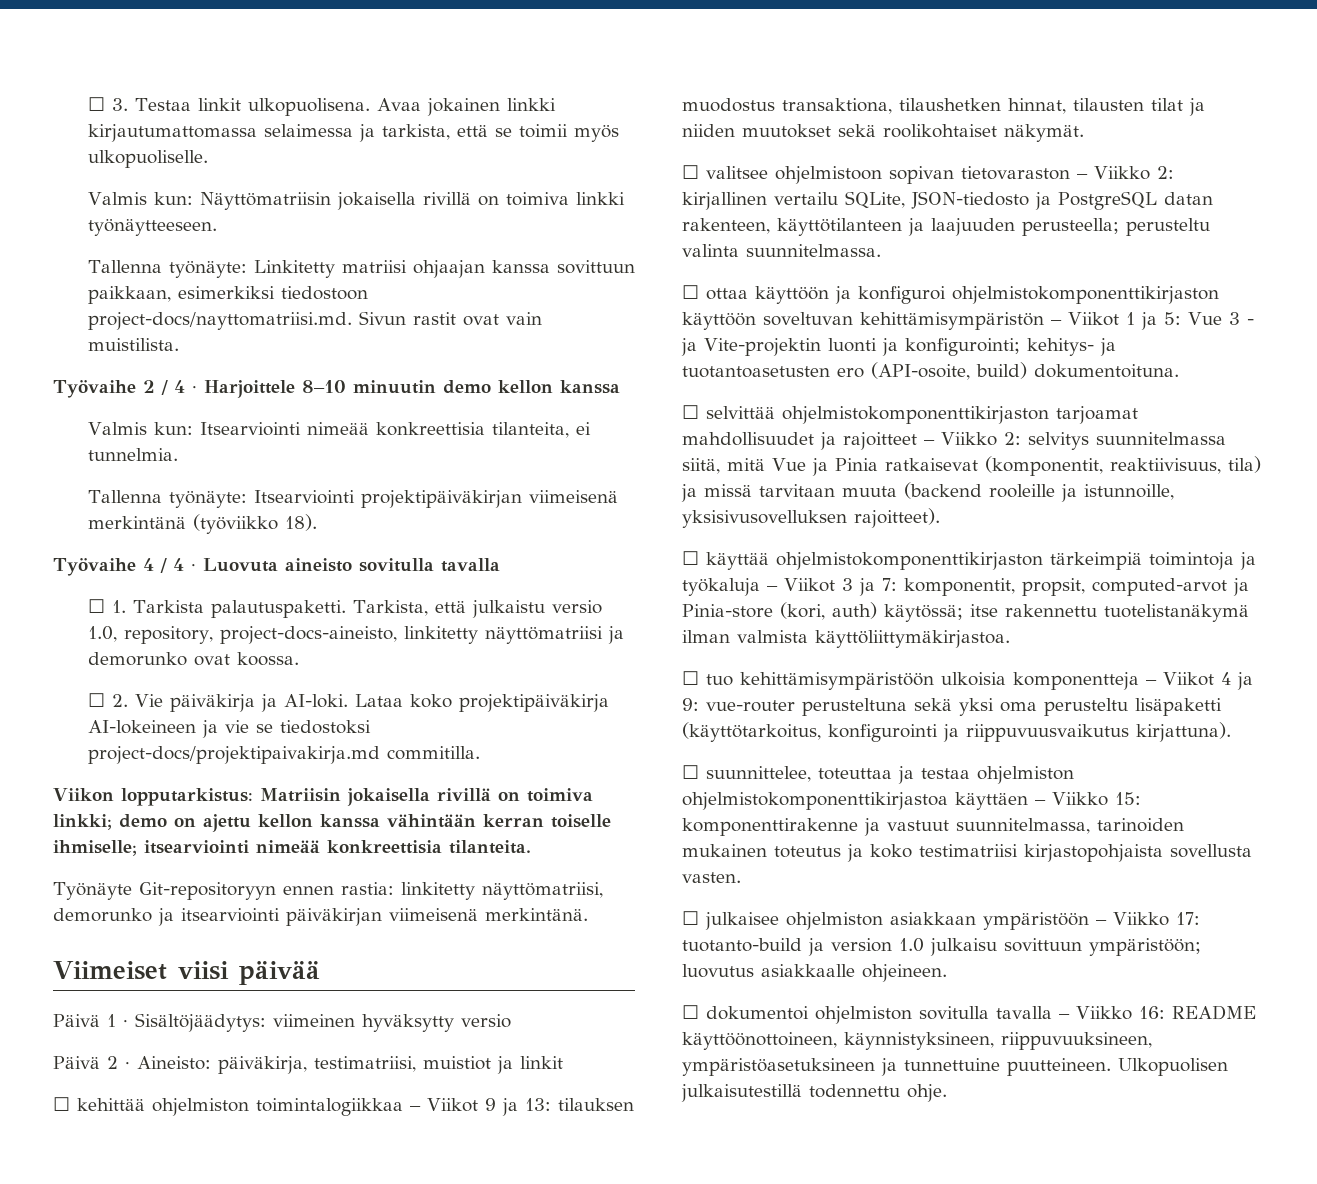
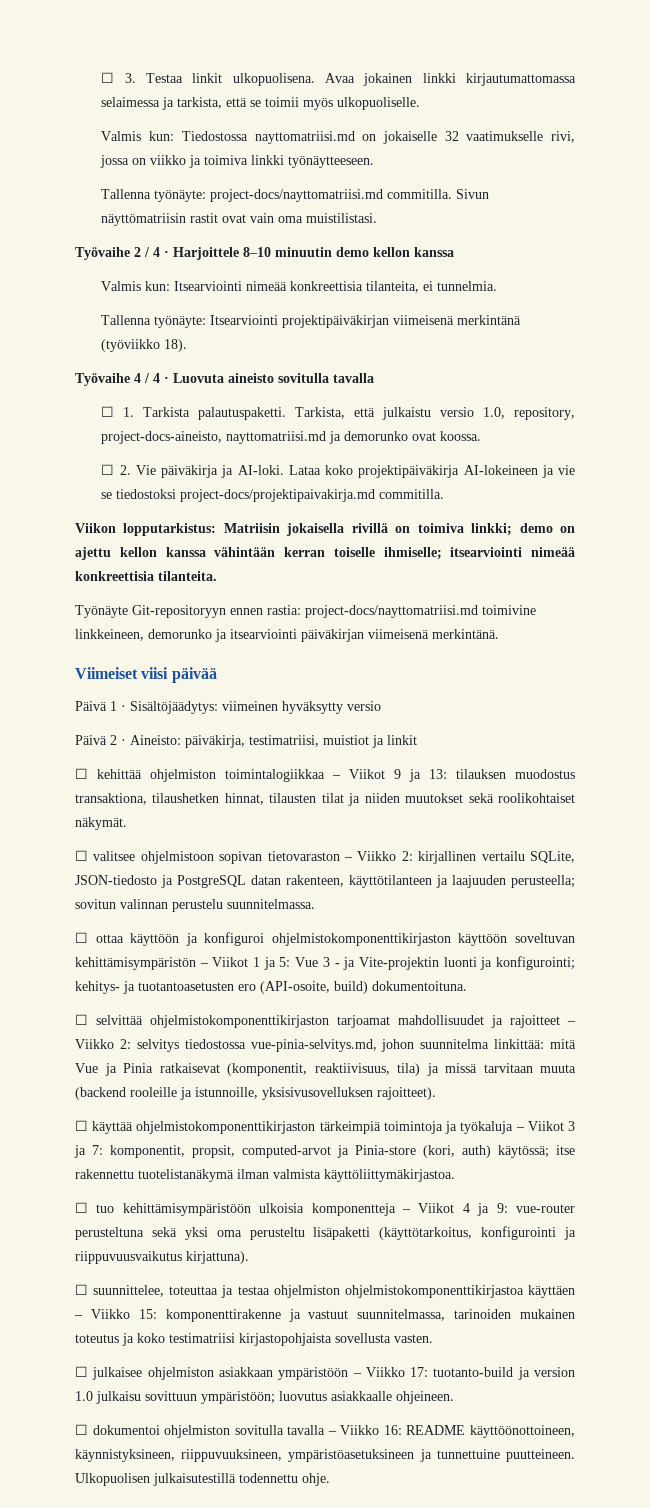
- Valmis kun: Näyttömatriisin jokaisella rivillä on toimiva linkki työnäytteeseen.
+ Valmis kun: Tiedostossa nayttomatriisi.md on jokaiselle 32 vaatimukselle rivi, jossa on viikko ja toimiva linkki työnäytteeseen.
- Tallenna työnäyte: Linkitetty matriisi ohjaajan kanssa sovittuun paikkaan, esimerkiksi tiedostoon project-docs/nayttomatriisi.md. Sivun rastit ovat vain muistilista.
+ Tallenna työnäyte: project-docs/nayttomatriisi.md commitilla. Sivun näyttömatriisin rastit ovat vain oma muistilistasi.
- Tarkista, että julkaistu versio 1.0, repository, project-docs-aineisto, linkitetty näyttömatriisi ja demorunko ovat koossa.
+ Tarkista, että julkaistu versio 1.0, repository, project-docs-aineisto, nayttomatriisi.md ja demorunko ovat koossa.
- Työnäyte Git-repositoryyn ennen rastia: linkitetty näyttömatriisi, demorunko ja itsearviointi päiväkirjan viimeisenä merkintänä.
+ Työnäyte Git-repositoryyn ennen rastia: project-docs/nayttomatriisi.md toimivine linkkeineen, demorunko ja itsearviointi päiväkirjan viimeisenä merkintänä.
- ☐ valitsee ohjelmistoon sopivan tietovaraston – Viikko 2: kirjallinen vertailu SQLite, JSON-tiedosto ja PostgreSQL datan rakenteen, käyttötilanteen ja laajuuden perusteella; perusteltu valinta suunnitelmassa.
+ ☐ valitsee ohjelmistoon sopivan tietovaraston – Viikko 2: kirjallinen vertailu SQLite, JSON-tiedosto ja PostgreSQL datan rakenteen, käyttötilanteen ja laajuuden perusteella; sovitun valinnan perustelu suunnitelmassa.
- ☐ selvittää ohjelmistokomponenttikirjaston tarjoamat mahdollisuudet ja rajoitteet – Viikko 2: selvitys suunnitelmassa siitä, mitä Vue ja Pinia ratkaisevat (komponentit, reaktiivisuus, tila) ja missä tarvitaan muuta (backend rooleille ja istunnoille, yksisivusovelluksen rajoitteet).
+ ☐ selvittää ohjelmistokomponenttikirjaston tarjoamat mahdollisuudet ja rajoitteet – Viikko 2: selvitys tiedostossa vue-pinia-selvitys.md, johon suunnitelma linkittää: mitä Vue ja Pinia ratkaisevat (komponentit, reaktiivisuus, tila) ja missä tarvitaan muuta (backend rooleille ja istunnoille, yksisivusovelluksen rajoitteet).

